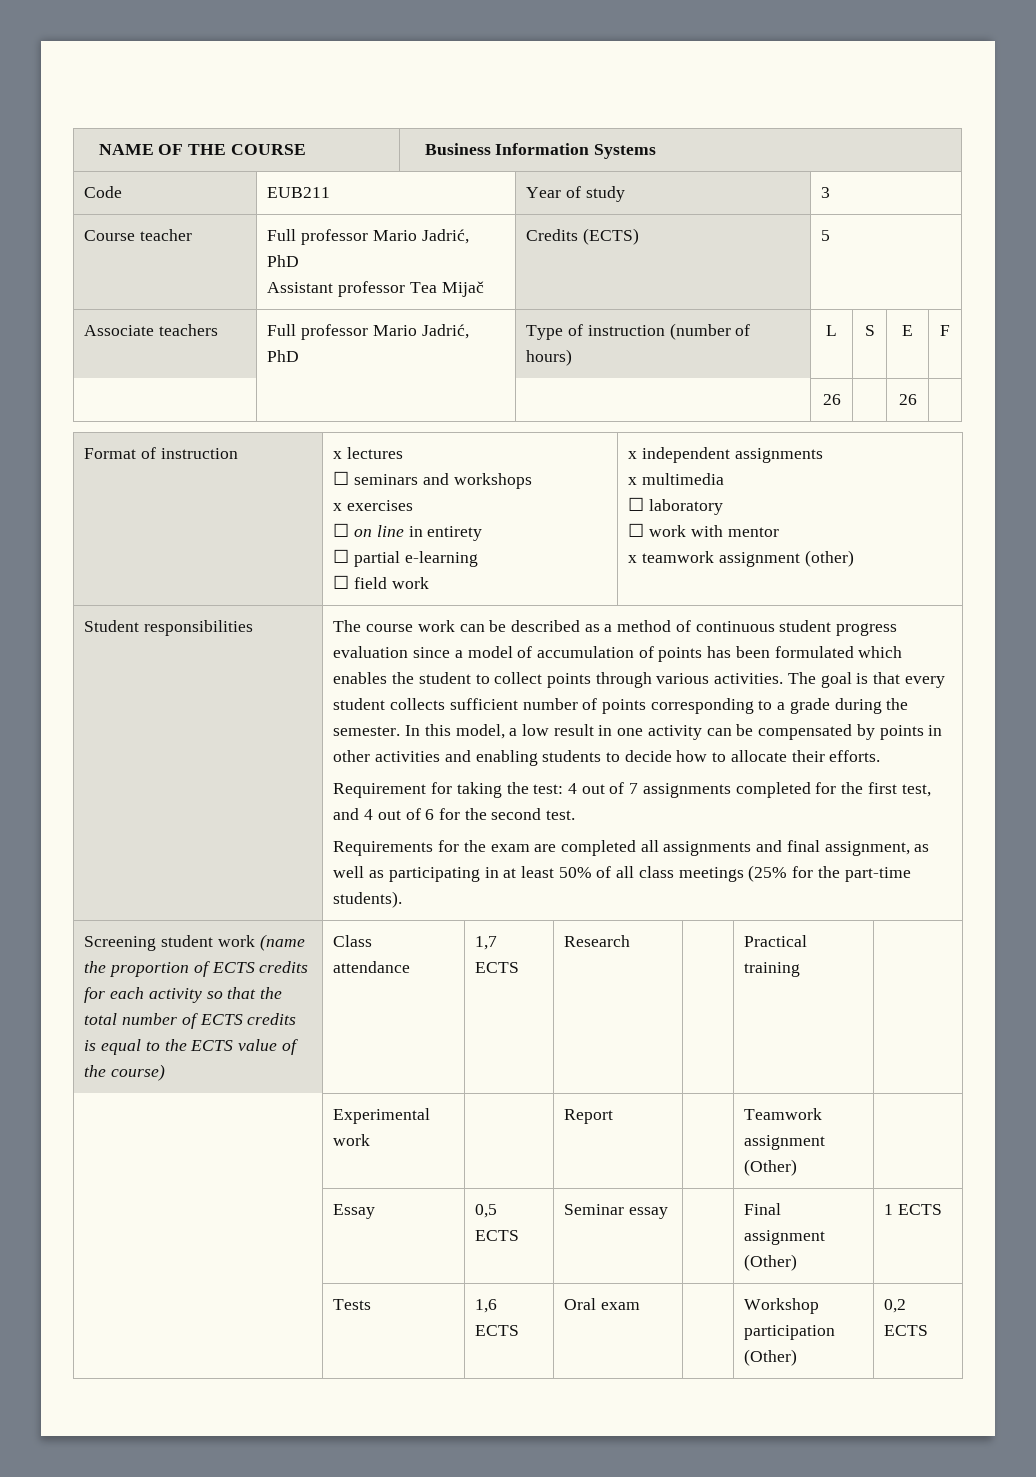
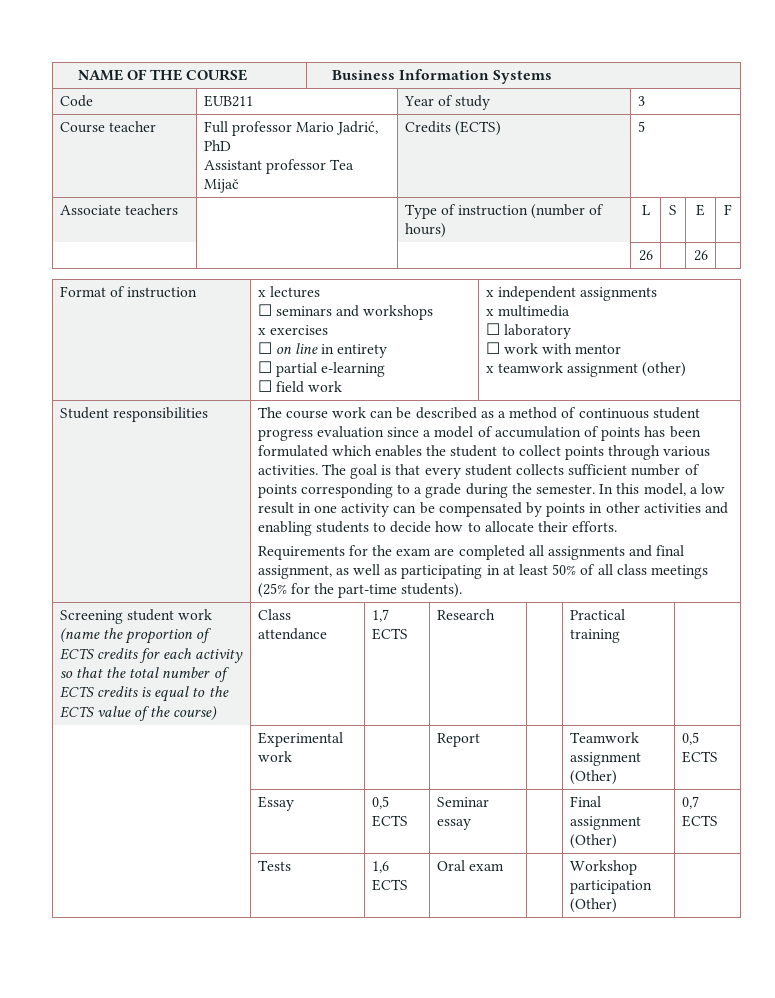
- Associate teachers | Full professor Mario Jadrić, PhD | Type of instruction (number of hours) | L | S | E | F
+ Associate teachers | | Type of instruction (number of hours) | L | S | E | F
- Requirement for taking the test: 4 out of 7 assignments completed for the first test, and 4 out of 6 for the second test.
- | Experimental work | | Report | | Teamwork assignment (Other) |
+ | Experimental work | | Report | | Teamwork assignment (Other) | 0,5 ECTS
- | Essay | 0,5 ECTS | Seminar essay | | Final assignment (Other) | 1 ECTS
+ | Essay | 0,5 ECTS | Seminar essay | | Final assignment (Other) | 0,7 ECTS
- | Tests | 1,6 ECTS | Oral exam | | Workshop participation (Other) | 0,2 ECTS
+ | Tests | 1,6 ECTS | Oral exam | | Workshop participation (Other) |

